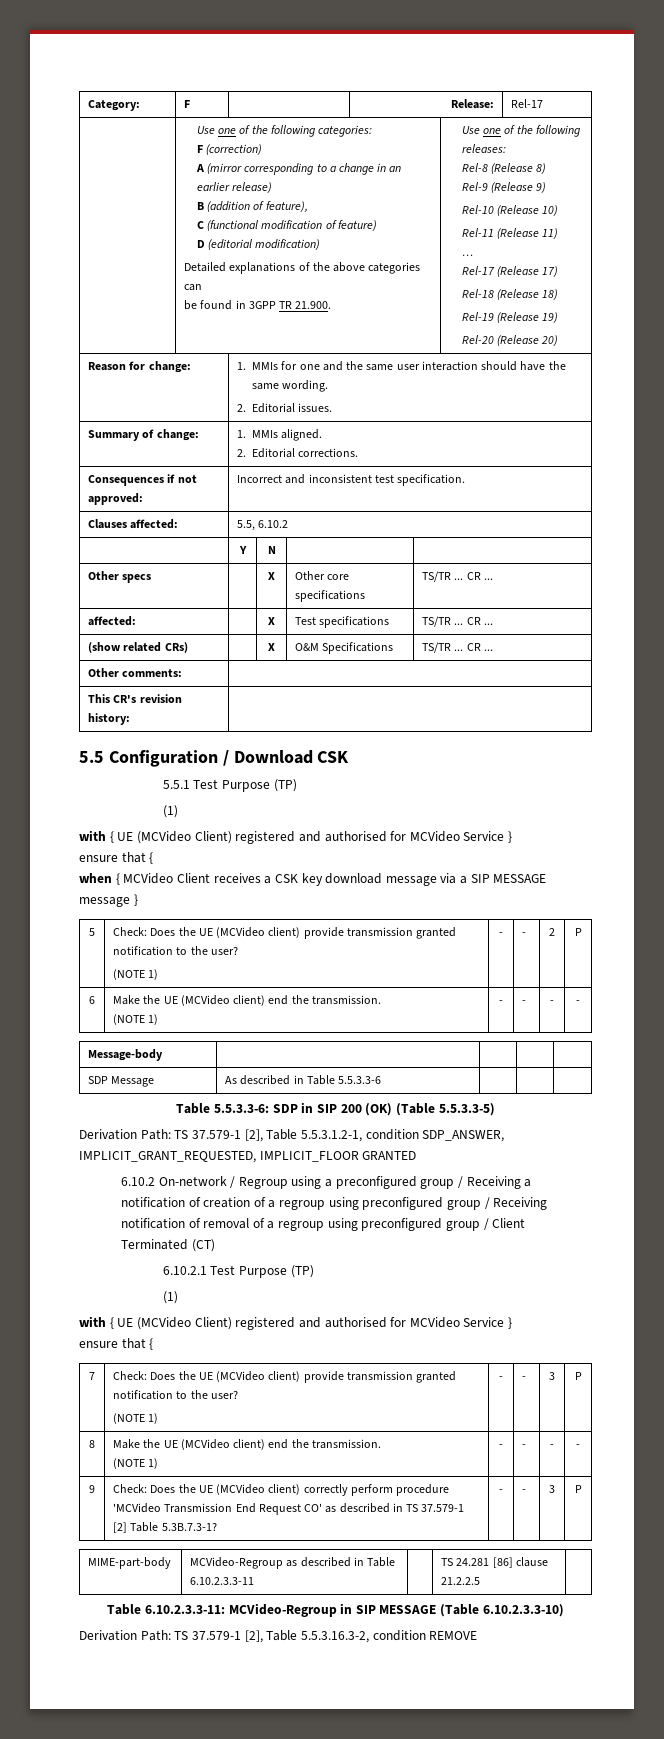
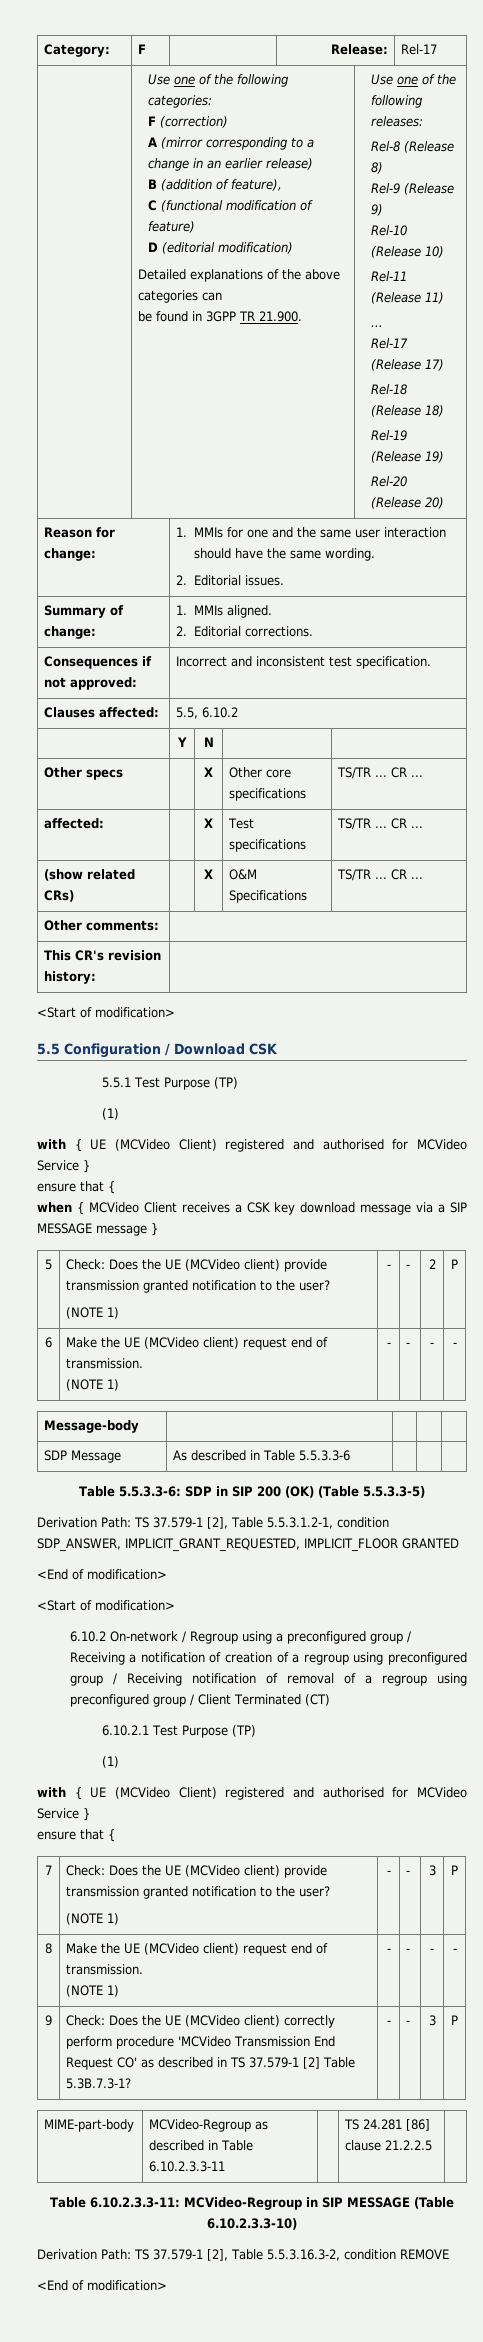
  This CR's revision history: |
+ <Start of modification>
- 6 | Make the UE (MCVideo client) end the transmission.
+ 6 | Make the UE (MCVideo client) request end of transmission.
  Derivation Path: TS 37.579-1 [2], Table 5.5.3.1.2-1, condition SDP_ANSWER, IMPLICIT_GRANT_REQUESTED, IMPLICIT_FLOOR GRANTED
+ <End of modification>
+ <Start of modification>
- 8 | Make the UE (MCVideo client) end the transmission.
+ 8 | Make the UE (MCVideo client) request end of transmission.
  Derivation Path: TS 37.579-1 [2], Table 5.5.3.16.3-2, condition REMOVE
+ <End of modification>

